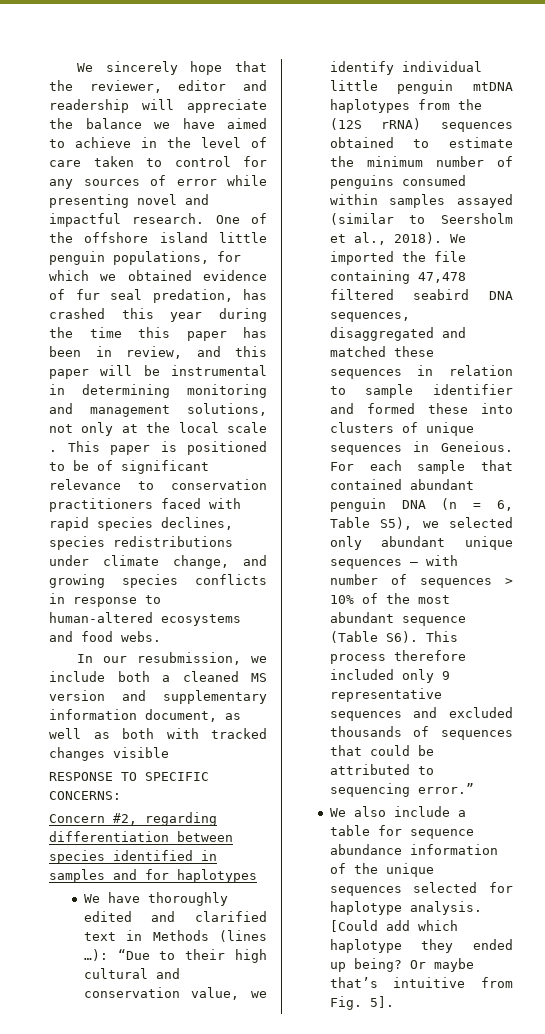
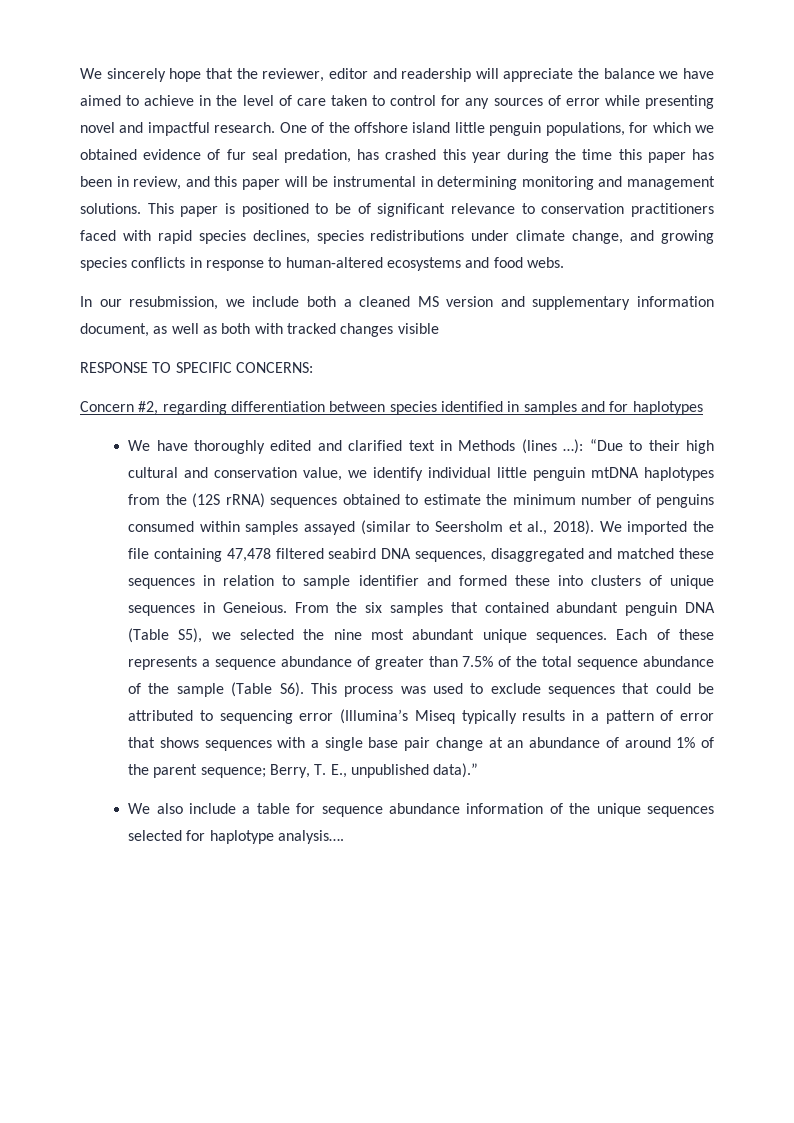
- One of the offshore island little penguin populations, for which we obtained evidence of fur seal predation, has crashed this year during the time this paper has been in review, and this paper will be instrumental in determining monitoring and management solutions, not only at the local scale .
+ One of the offshore island little penguin populations, for which we obtained evidence of fur seal predation, has crashed this year during the time this paper has been in review, and this paper will be instrumental in determining monitoring and management solutions.
- For each sample that contained abundant penguin DNA (n = 6, Table S5), we selected only abundant unique sequences – with number of sequences > 10% of the most abundant sequence (Table S6). This process therefore included only 9 representative sequences and excluded thousands of sequences that could be attributed to sequencing error.”
+ From the six samples that contained abundant penguin DNA (Table S5), we selected the nine most abundant unique sequences. Each of these represents a sequence abundance of greater than 7.5% of the total sequence abundance of the sample (Table S6). This process was used to exclude sequences that could be attributed to sequencing error (Illumina’s Miseq typically results in a pattern of error that shows sequences with a single base pair change at an abundance of around 1% of the parent sequence; Berry, T. E., unpublished data).”
- We also include a table for sequence abundance information of the unique sequences selected for haplotype analysis. [Could add which haplotype they ended up being? Or maybe that’s intuitive from Fig. 5].
+ We also include a table for sequence abundance information of the unique sequences selected for haplotype analysis….

